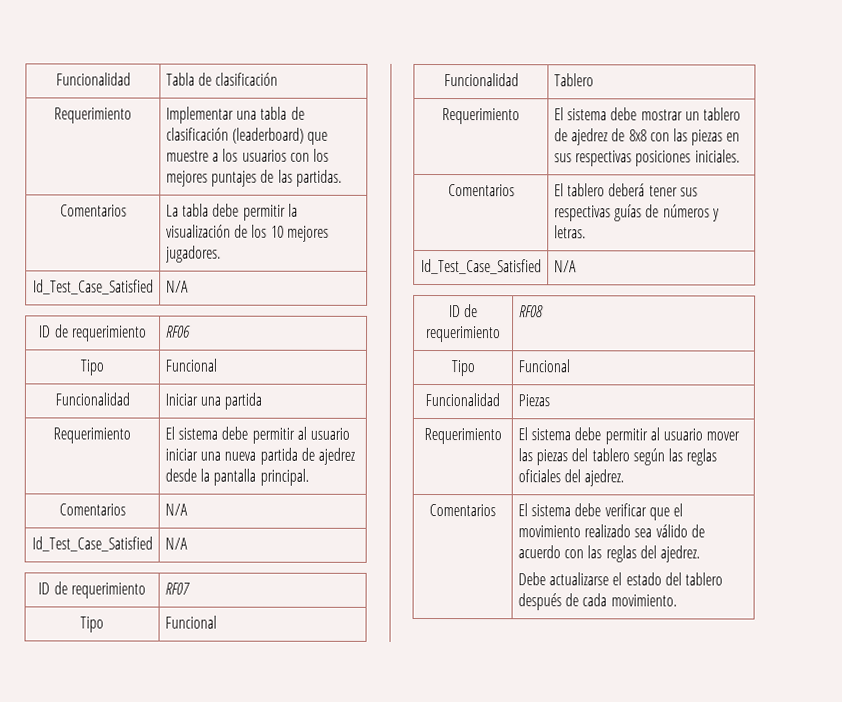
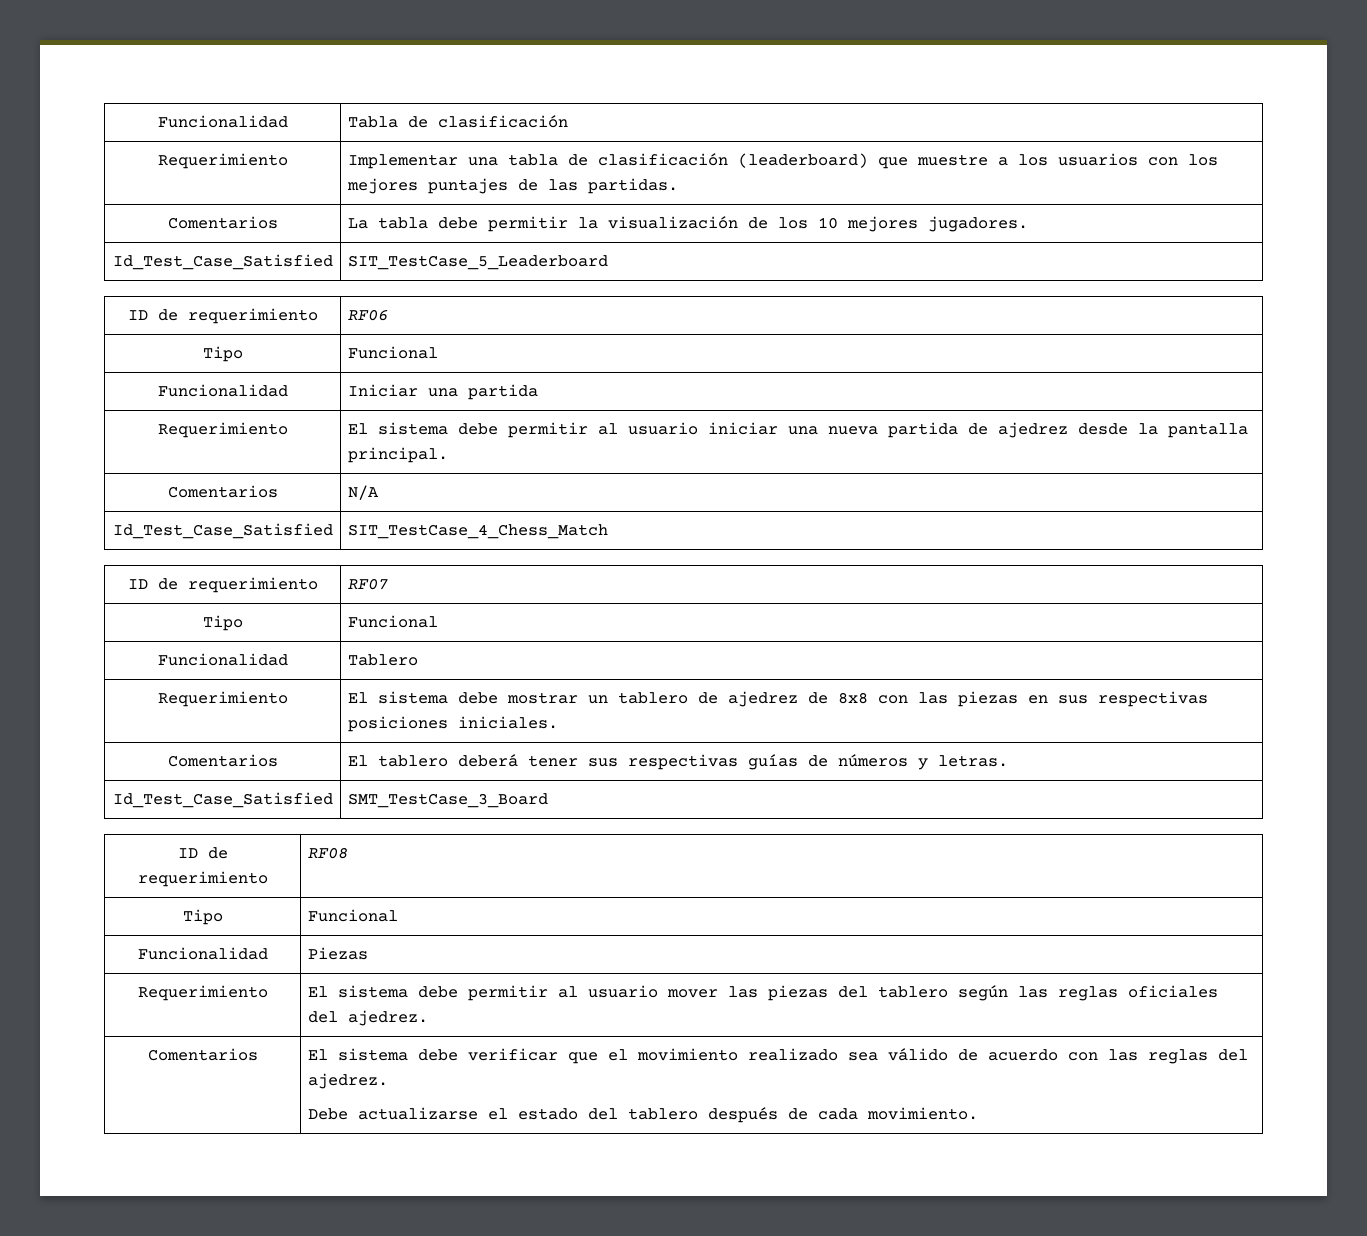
  Comentarios | La tabla debe permitir la visualización de los 10 mejores jugadores.
- Id_Test_Case_Satisfied | N/A
+ Id_Test_Case_Satisfied | SIT_TestCase_5_Leaderboard
  Comentarios | N/A
- Id_Test_Case_Satisfied | N/A
+ Id_Test_Case_Satisfied | SIT_TestCase_4_Chess_Match
  Comentarios | El tablero deberá tener sus respectivas guías de números y letras.
- Id_Test_Case_Satisfied | N/A
+ Id_Test_Case_Satisfied | SMT_TestCase_3_Board

